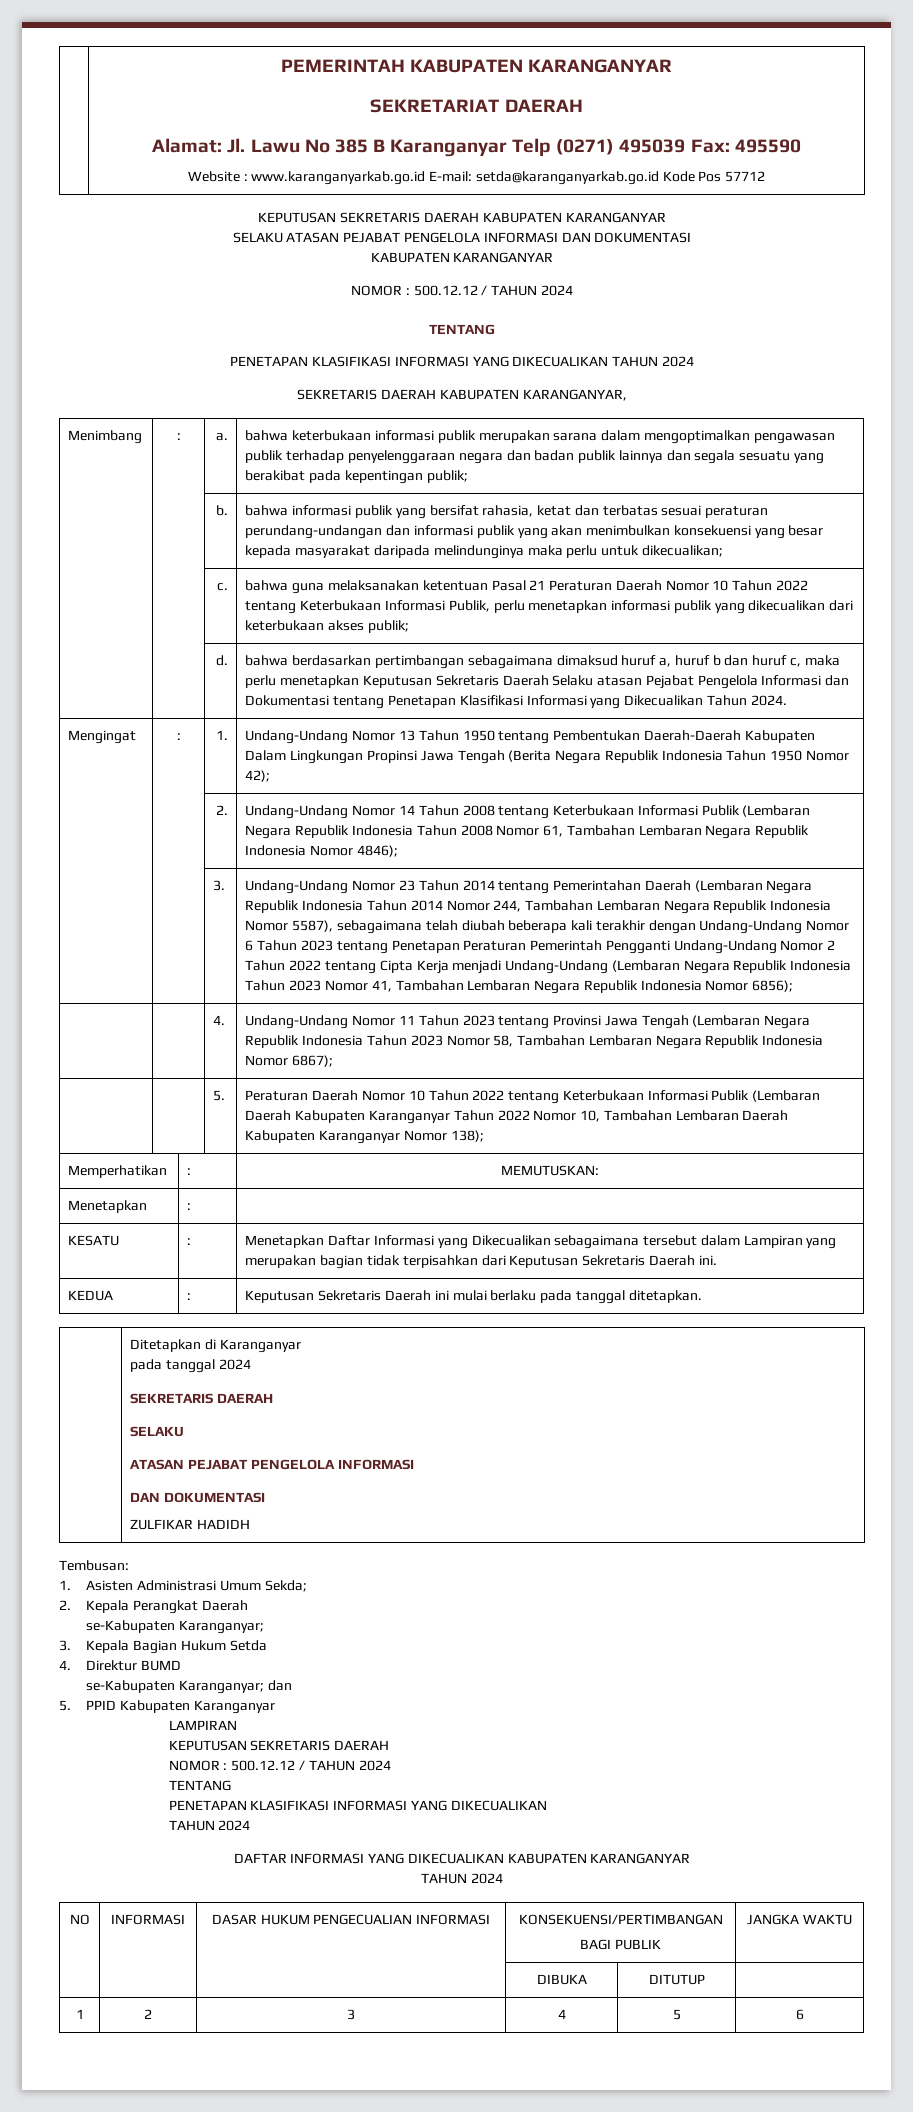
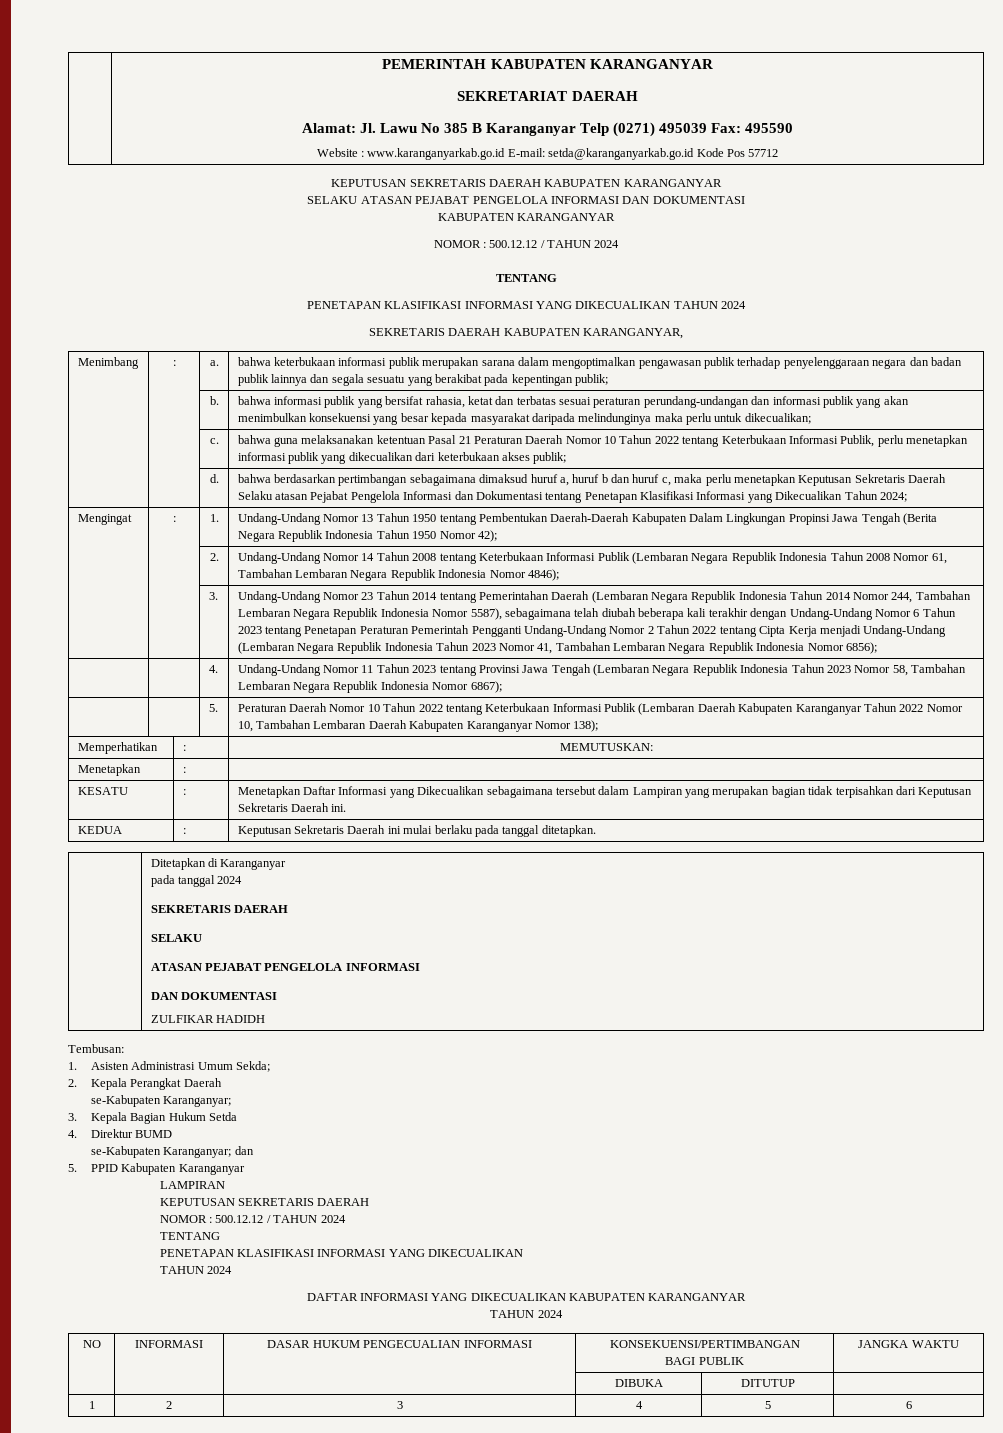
- | | d. | bahwa berdasarkan pertimbangan sebagaimana dimaksud huruf a, huruf b dan huruf c, maka perlu menetapkan Keputusan Sekretaris Daerah Selaku atasan Pejabat Pengelola Informasi dan Dokumentasi tentang Penetapan Klasifikasi Informasi yang Dikecualikan Tahun 2024.
+ | | d. | bahwa berdasarkan pertimbangan sebagaimana dimaksud huruf a, huruf b dan huruf c, maka perlu menetapkan Keputusan Sekretaris Daerah Selaku atasan Pejabat Pengelola Informasi dan Dokumentasi tentang Penetapan Klasifikasi Informasi yang Dikecualikan Tahun 2024;

